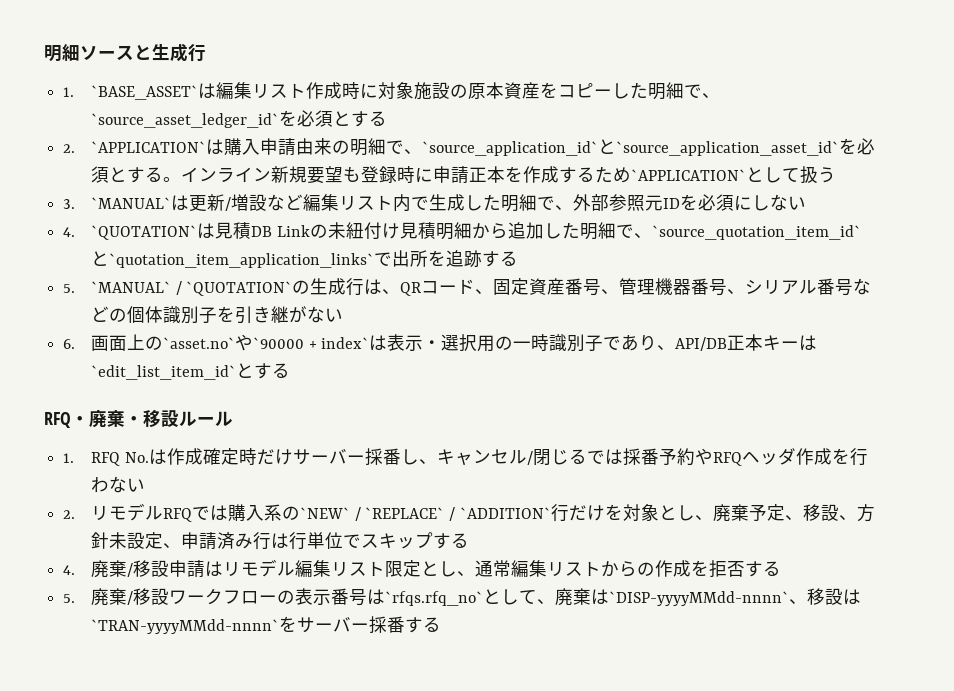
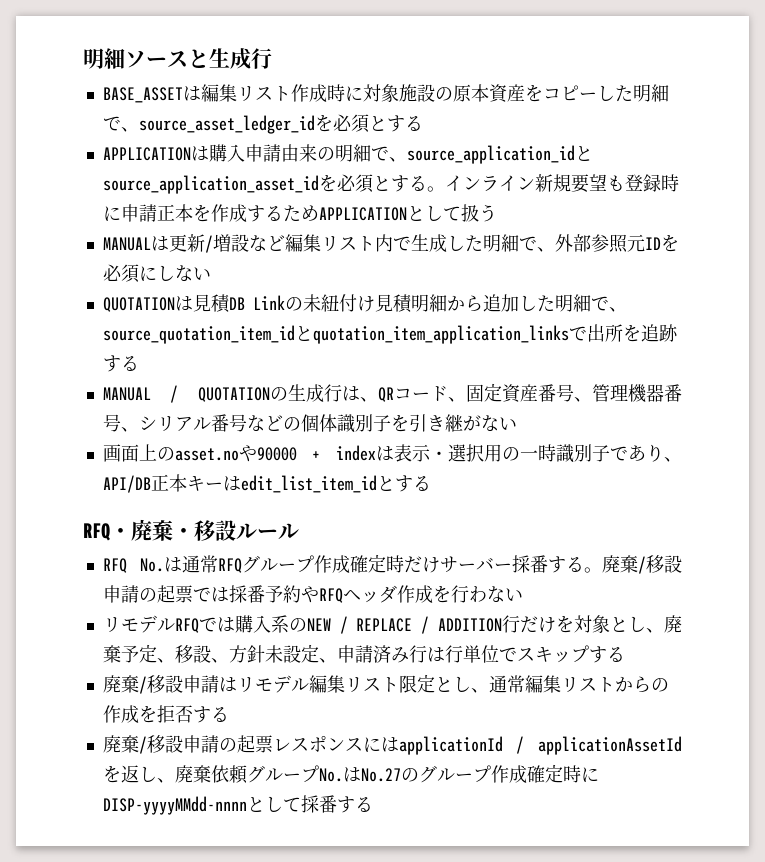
- 1. `BASE_ASSET`は編集リスト作成時に対象施設の原本資産をコピーした明細で、`source_asset_ledger_id`を必須とする
+ BASE_ASSETは編集リスト作成時に対象施設の原本資産をコピーした明細で、source_asset_ledger_idを必須とする
- 2. `APPLICATION`は購入申請由来の明細で、`source_application_id`と`source_application_asset_id`を必須とする。
+ APPLICATIONは購入申請由来の明細で、source_application_idとsource_application_asset_idを必須とする。
- インライン新規要望も登録時に申請正本を作成するため`APPLICATION`として扱う
+ インライン新規要望も登録時に申請正本を作成するためAPPLICATIONとして扱う
- 3. `MANUAL`は更新/増設など編集リスト内で生成した明細で、外部参照元IDを必須にしない
+ MANUALは更新/増設など編集リスト内で生成した明細で、外部参照元IDを必須にしない
- 4. `QUOTATION`は見積DB Linkの未紐付け見積明細から追加した明細で、`source_quotation_item_id`と`quotation_item_application_links`で出所を追跡する
+ QUOTATIONは見積DB Linkの未紐付け見積明細から追加した明細で、source_quotation_item_idとquotation_item_application_linksで出所を追跡する
- 5. `MANUAL` / `QUOTATION`の生成行は、QRコード、固定資産番号、管理機器番号、シリアル番号などの個体識別子を引き継がない
+ MANUAL / QUOTATIONの生成行は、QRコード、固定資産番号、管理機器番号、シリアル番号などの個体識別子を引き継がない
- 6.画面上の`asset.no`や`90000 + index`は表示・選択用の一時識別子であり、API/DB正本キーは`edit_list_item_id`とする
+ 画面上のasset.noや90000 + indexは表示・選択用の一時識別子であり、API/DB正本キーはedit_list_item_idとする
- 1. RFQ No.は作成確定時だけサーバー採番し、キャンセル/閉じるでは採番予約やRFQヘッダ作成を行わない
+ RFQ No.は通常RFQグループ作成確定時だけサーバー採番する。廃棄/移設申請の起票では採番予約やRFQヘッダ作成を行わない
- 2.リモデルRFQでは購入系の`NEW` / `REPLACE` / `ADDITION`行だけを対象とし、廃棄予定、移設、方針未設定、申請済み行は行単位でスキップする
+ リモデルRFQでは購入系のNEW / REPLACE / ADDITION行だけを対象とし、廃棄予定、移設、方針未設定、申請済み行は行単位でスキップする
- 4.廃棄/移設申請はリモデル編集リスト限定とし、通常編集リストからの作成を拒否する
+ 廃棄/移設申請はリモデル編集リスト限定とし、通常編集リストからの作成を拒否する
- 5.廃棄/移設ワークフローの表示番号は`rfqs.rfq_no`として、廃棄は`DISP-yyyyMMdd-nnnn`、移設は`TRAN-yyyyMMdd-nnnn`をサーバー採番する
+ 廃棄/移設申請の起票レスポンスにはapplicationId / applicationAssetIdを返し、廃棄依頼グループNo.はNo.27のグループ作成確定時にDISP-yyyyMMdd-nnnnとして採番する

